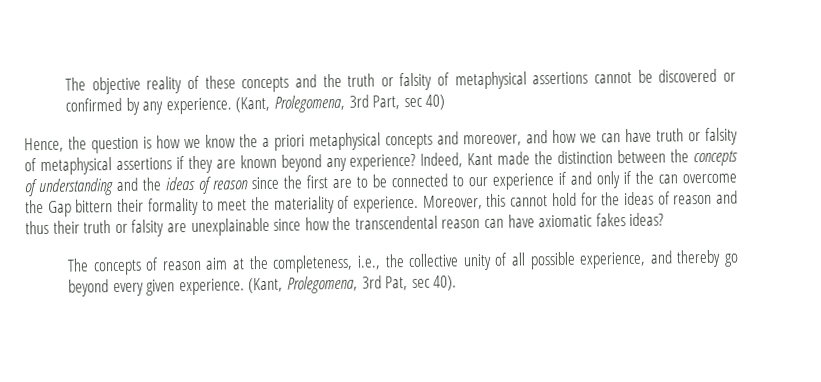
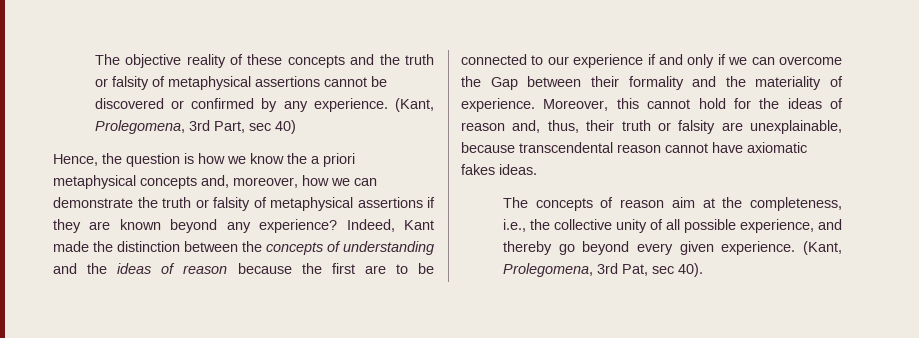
- Hence, the question is how we know the a priori metaphysical concepts and moreover, and how we can have truth or falsity of metaphysical assertions if they are known beyond any experience?
+ Hence, the question is how we know the a priori metaphysical concepts and, moreover, how we can demonstrate the truth or falsity of metaphysical assertions if they are known beyond any experience?
- Indeed, Kant made the distinction between the concepts of understanding and the ideas of reason since the first are to be connected to our experience if and only if the can overcome the Gap bittern their formality to meet the materiality of experience.
+ Indeed, Kant made the distinction between the concepts of understanding and the ideas of reason because the first are to be connected to our experience if and only if we can overcome the Gap between their formality and the materiality of experience.
- Moreover, this cannot hold for the ideas of reason and thus their truth or falsity are unexplainable since how the transcendental reason can have axiomatic fakes ideas?
+ Moreover, this cannot hold for the ideas of reason and, thus, their truth or falsity are unexplainable, because transcendental reason cannot have axiomatic fakes ideas.

